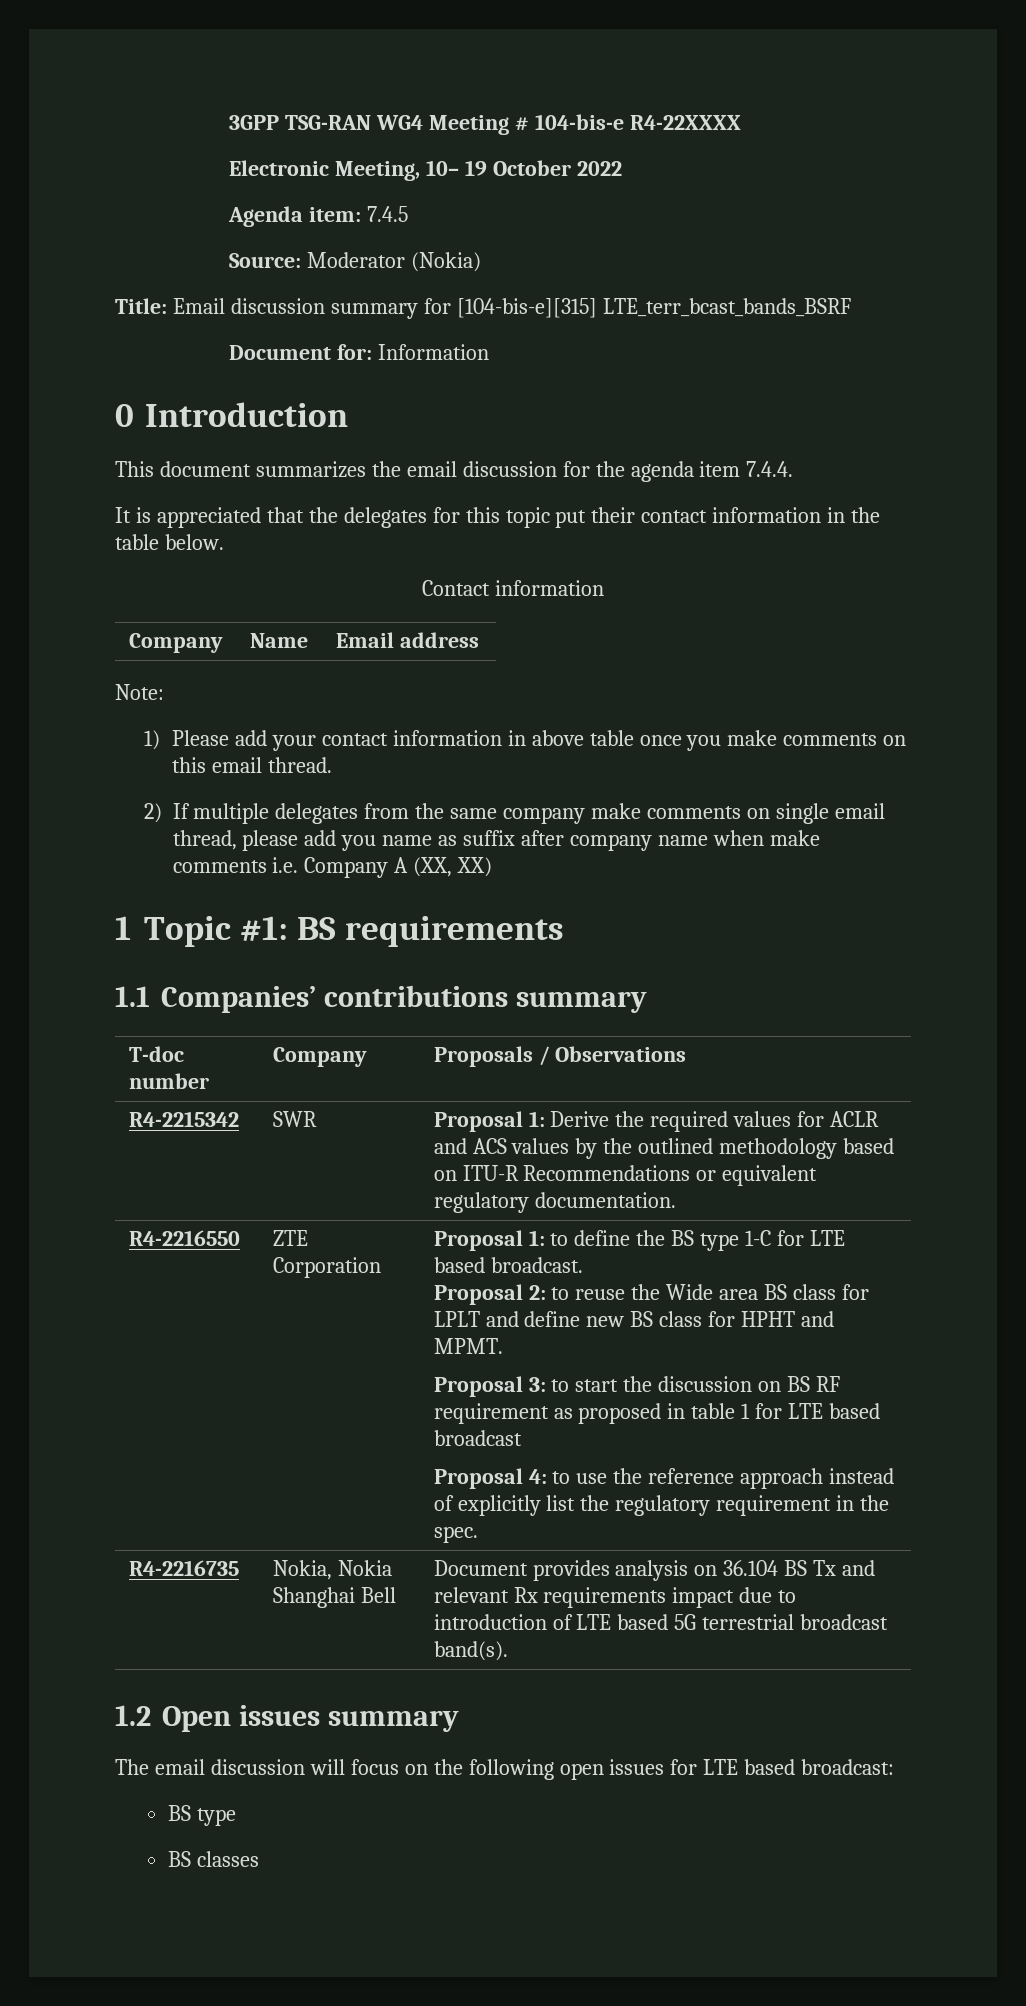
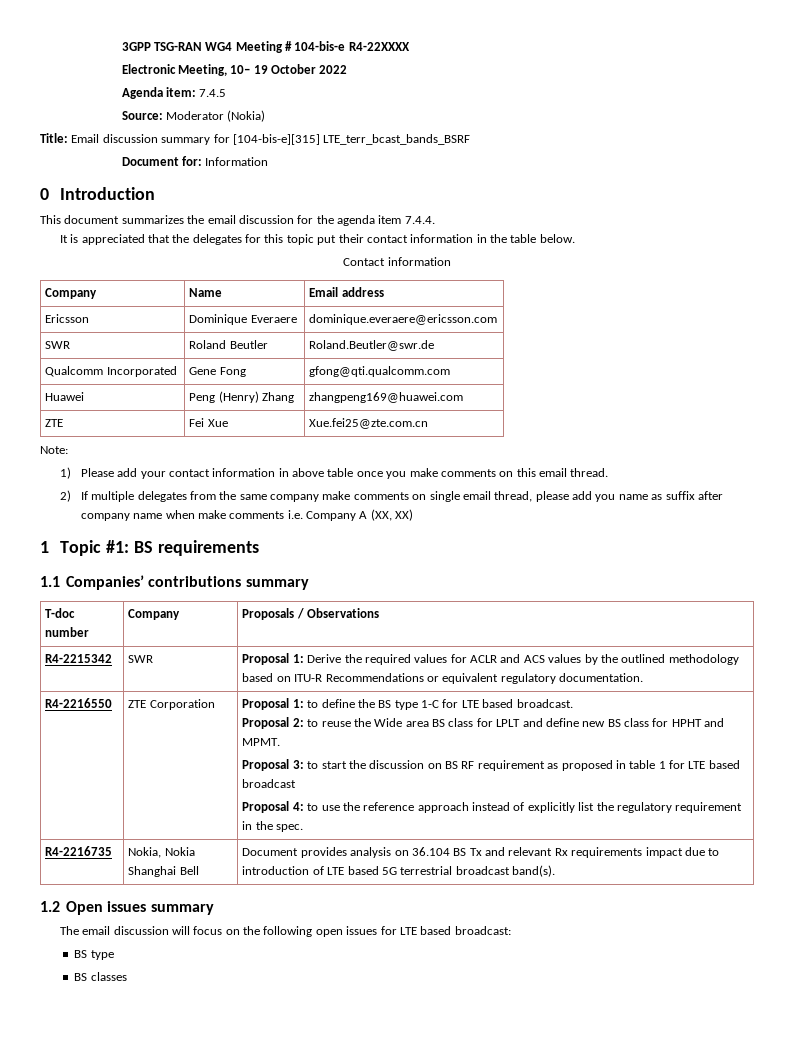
+ Ericsson | Dominique Everaere | dominique.everaere@ericsson.com
+ SWR | Roland Beutler | Roland.Beutler@swr.de
+ Qualcomm Incorporated | Gene Fong | gfong@qti.qualcomm.com
+ Huawei | Peng (Henry) Zhang | zhangpeng169@huawei.com
+ ZTE | Fei Xue | Xue.fei25@zte.com.cn

